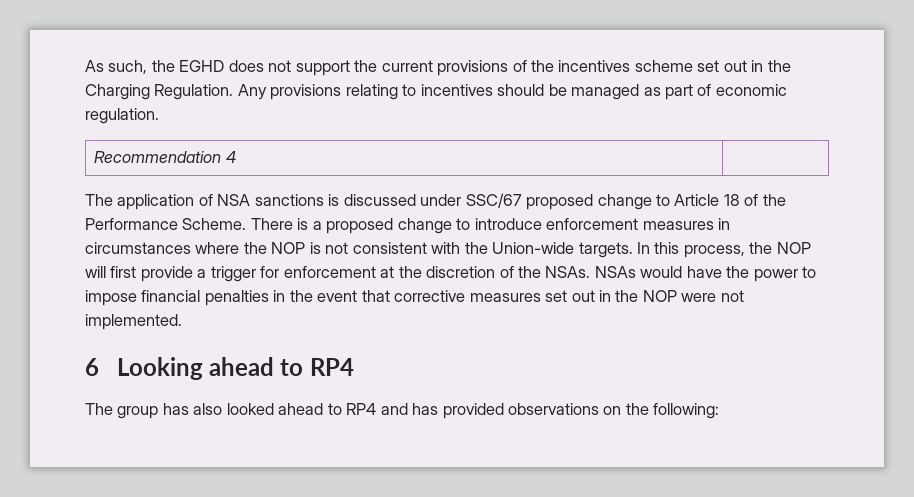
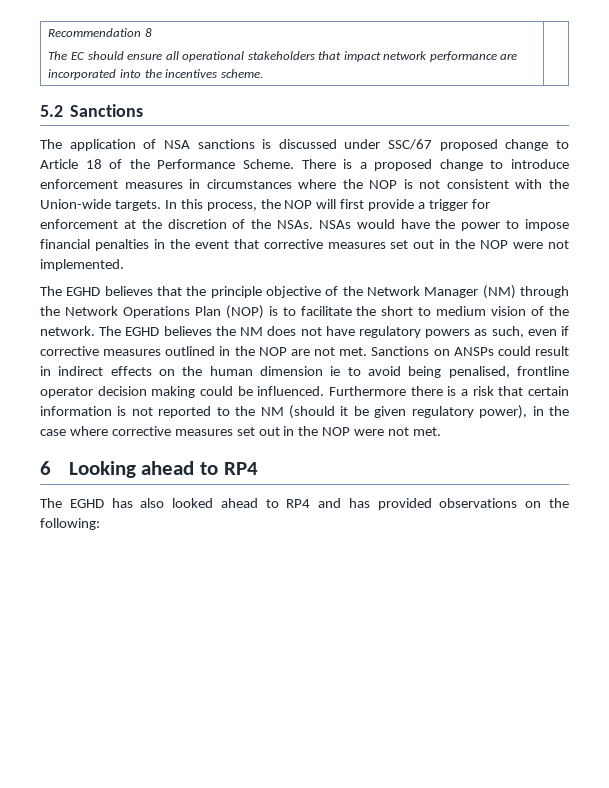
- As such, the EGHD does not support the current provisions of the incentives scheme set out in the Charging Regulation. Any provisions relating to incentives should be managed as part of economic regulation.
- Recommendation 4 |
+ Recommendation 8
+ The EC should ensure all operational stakeholders that impact network performance are incorporated into the incentives scheme. |
+ 5.2 Sanctions
+ The EGHD believes that the principle objective of the Network Manager (NM) through the Network Operations Plan (NOP) is to facilitate the short to medium vision of the network. The EGHD believes the NM does not have regulatory powers as such, even if corrective measures outlined in the NOP are not met. Sanctions on ANSPs could result in indirect effects on the human dimension ie to avoid being penalised, frontline operator decision making could be influenced. Furthermore there is a risk that certain information is not reported to the NM (should it be given regulatory power), in the case where corrective measures set out in the NOP were not met.
- The group has also looked ahead to RP4 and has provided observations on the following:
+ The EGHD has also looked ahead to RP4 and has provided observations on the following:

